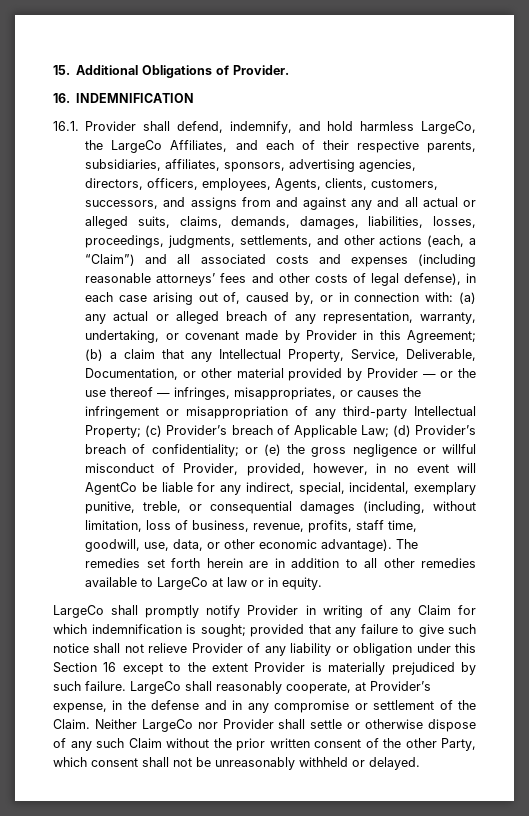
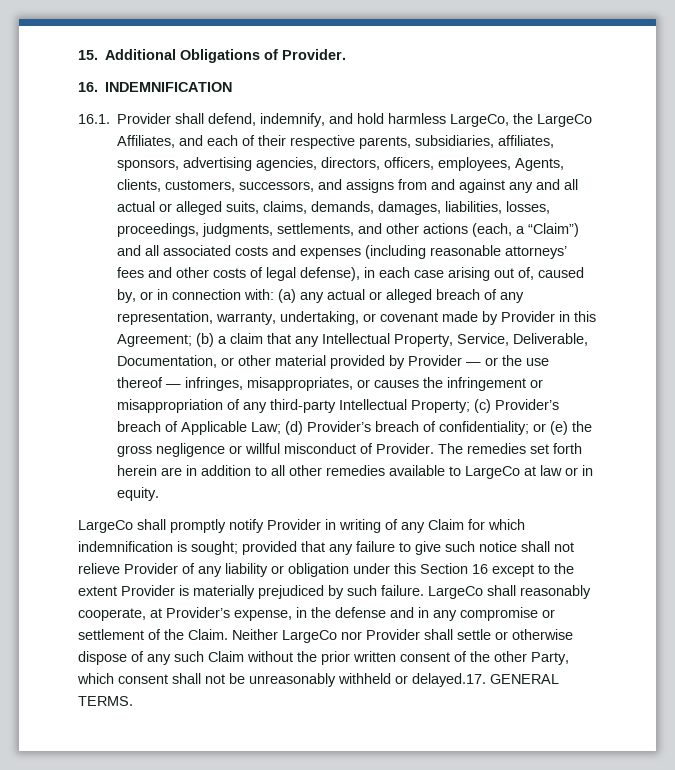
- or (e) the gross negligence or willful misconduct of Provider, provided, however, in no event will AgentCo be liable for any indirect, special, incidental, exemplary punitive, treble, or consequential damages (including, without limitation, loss of business, revenue, profits, staff time, goodwill, use, data, or other economic advantage).
+ or (e) the gross negligence or willful misconduct of Provider.
- Neither LargeCo nor Provider shall settle or otherwise dispose of any such Claim without the prior written consent of the other Party, which consent shall not be unreasonably withheld or delayed.
+ Neither LargeCo nor Provider shall settle or otherwise dispose of any such Claim without the prior written consent of the other Party, which consent shall not be unreasonably withheld or delayed.17. GENERAL TERMS.

